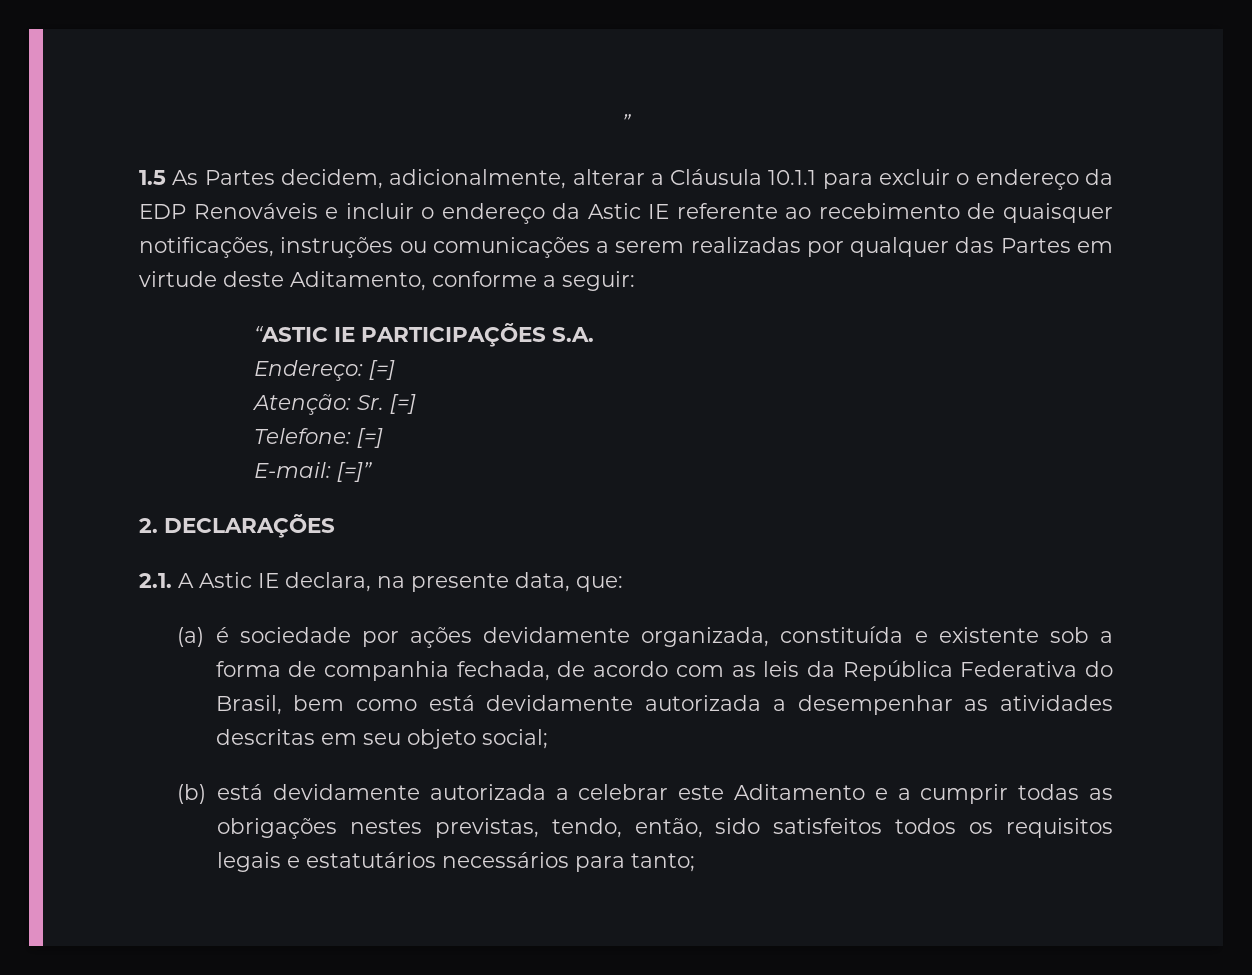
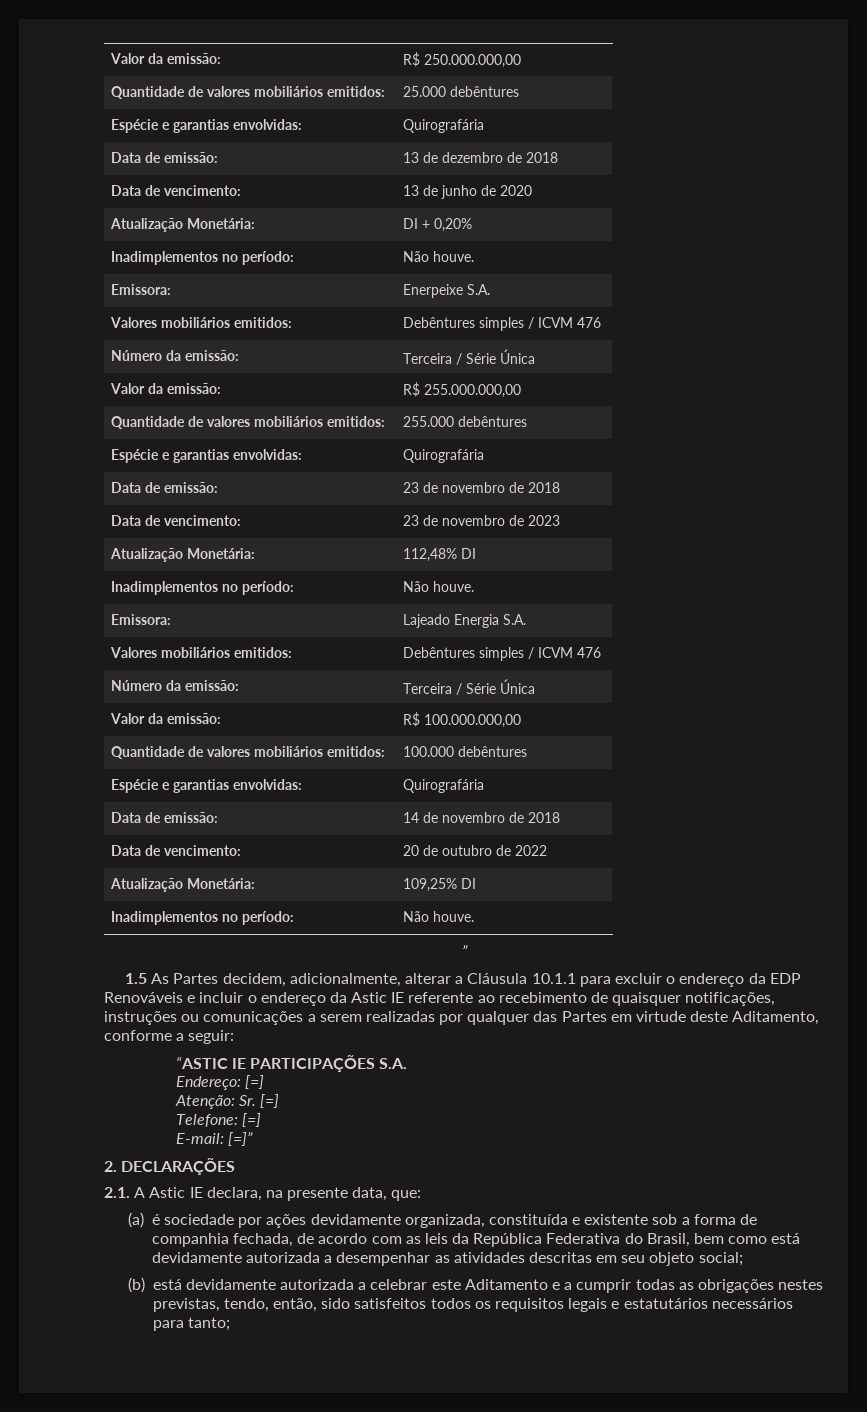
+ Valor da emissão: | R$ 250.000.000,00
+ Quantidade de valores mobiliários emitidos: | 25.000 debêntures
+ Espécie e garantias envolvidas: | Quirografária
+ Data de emissão: | 13 de dezembro de 2018
+ Data de vencimento: | 13 de junho de 2020
+ Atualização Monetária: | DI + 0,20%
+ Inadimplementos no período: | Não houve.
+ Emissora: | Enerpeixe S.A.
+ Valores mobiliários emitidos: | Debêntures simples / ICVM 476
+ Número da emissão: | Terceira / Série Única
+ Valor da emissão: | R$ 255.000.000,00
+ Quantidade de valores mobiliários emitidos: | 255.000 debêntures
+ Espécie e garantias envolvidas: | Quirografária
+ Data de emissão: | 23 de novembro de 2018
+ Data de vencimento: | 23 de novembro de 2023
+ Atualização Monetária: | 112,48% DI
+ Inadimplementos no período: | Não houve.
+ Emissora: | Lajeado Energia S.A.
+ Valores mobiliários emitidos: | Debêntures simples / ICVM 476
+ Número da emissão: | Terceira / Série Única
+ Valor da emissão: | R$ 100.000.000,00
+ Quantidade de valores mobiliários emitidos: | 100.000 debêntures
+ Espécie e garantias envolvidas: | Quirografária
+ Data de emissão: | 14 de novembro de 2018
+ Data de vencimento: | 20 de outubro de 2022
+ Atualização Monetária: | 109,25% DI
+ Inadimplementos no período: | Não houve.

